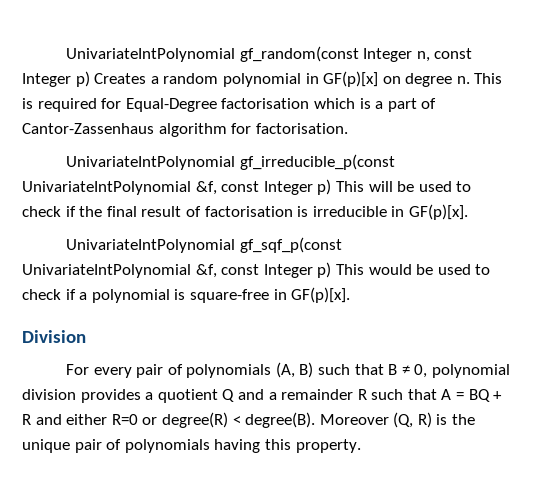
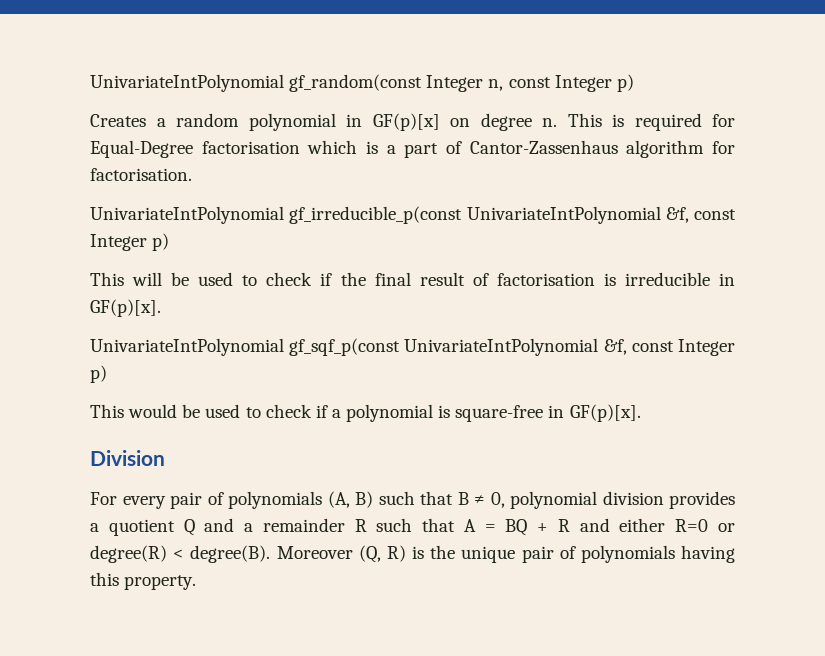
- UnivariateIntPolynomial gf_random(const Integer n, const Integer p) Creates a random polynomial in GF(p)[x] on degree n.
+ UnivariateIntPolynomial gf_random(const Integer n, const Integer p)
+ Creates a random polynomial in GF(p)[x] on degree n.
- UnivariateIntPolynomial gf_irreducible_p(const UnivariateIntPolynomial &f, const Integer p) This will be used to check if the final result of factorisation is irreducible in GF(p)[x].
+ UnivariateIntPolynomial gf_irreducible_p(const UnivariateIntPolynomial &f, const Integer p)
+ This will be used to check if the final result of factorisation is irreducible in GF(p)[x].
- UnivariateIntPolynomial gf_sqf_p(const UnivariateIntPolynomial &f, const Integer p) This would be used to check if a polynomial is square-free in GF(p)[x].
+ UnivariateIntPolynomial gf_sqf_p(const UnivariateIntPolynomial &f, const Integer p)
+ This would be used to check if a polynomial is square-free in GF(p)[x].

